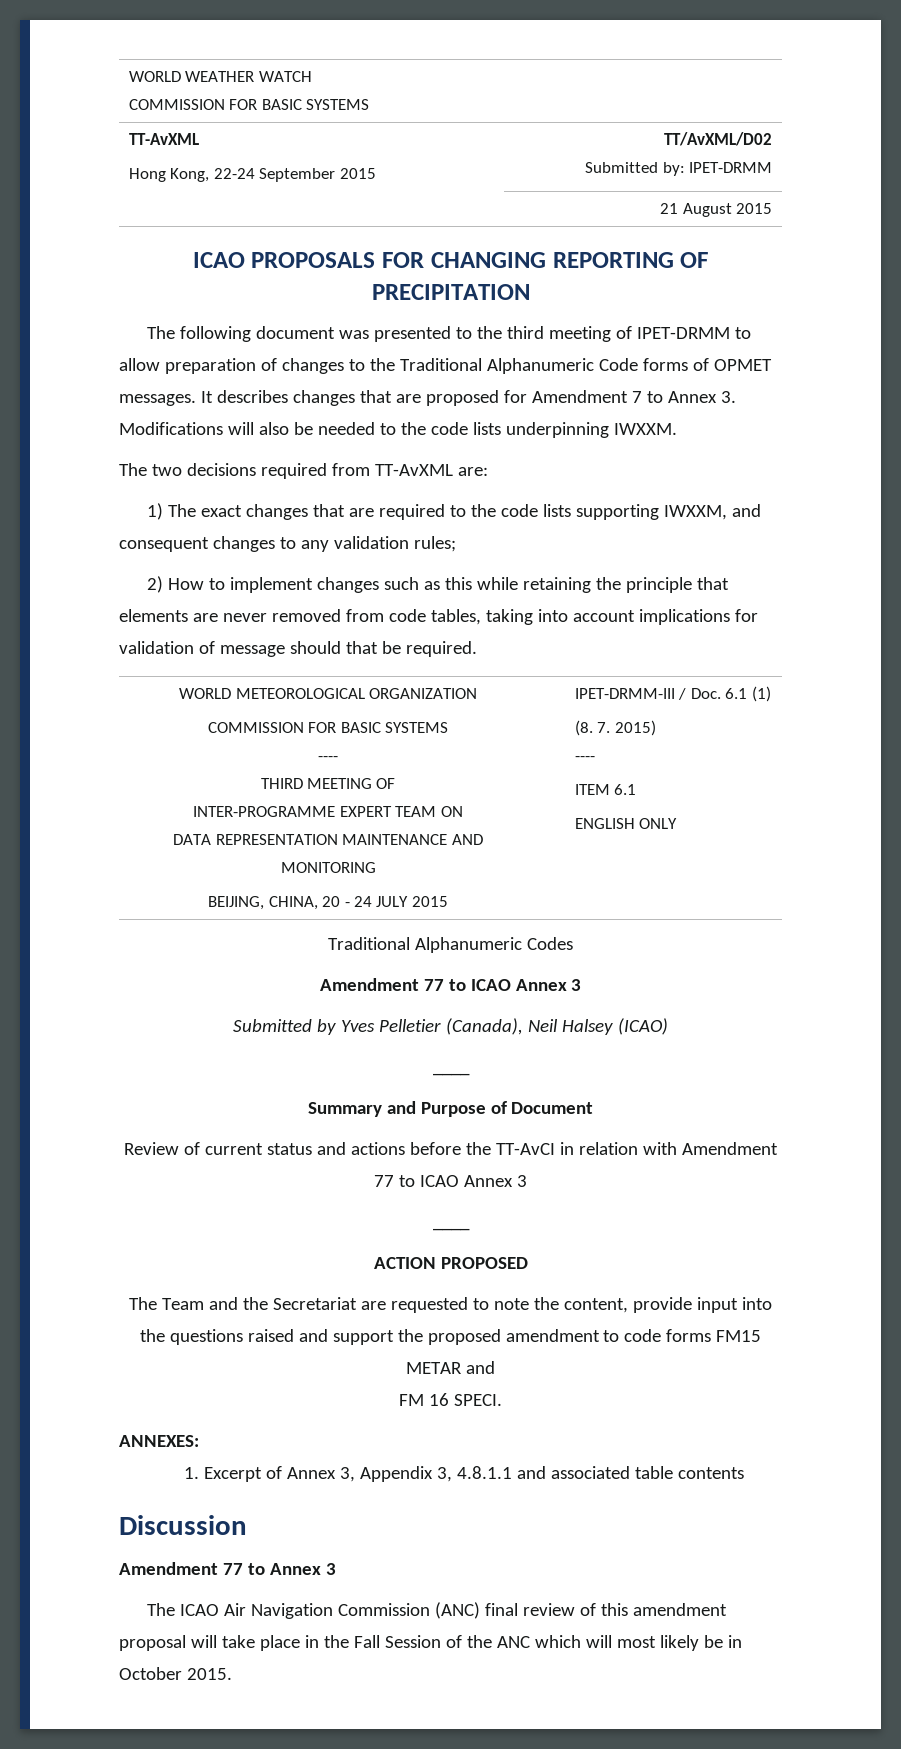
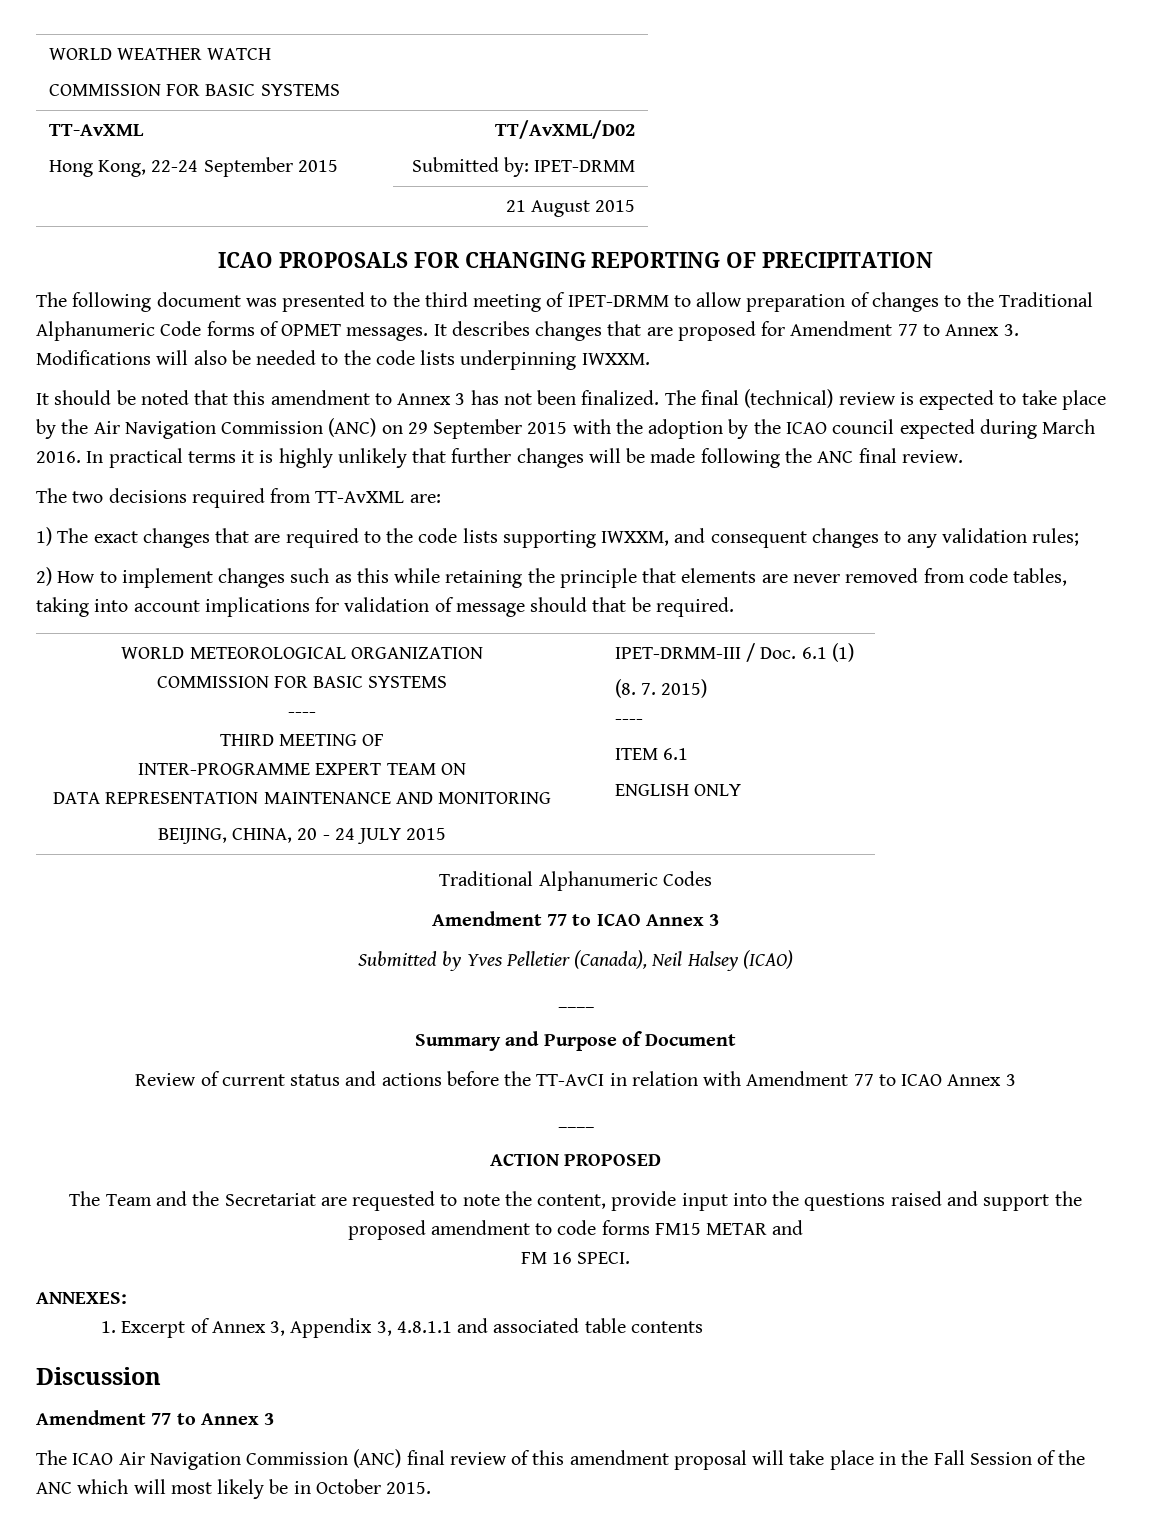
- It describes changes that are proposed for Amendment 7 to Annex 3. Modifications will also be needed to the code lists underpinning IWXXM.
+ It describes changes that are proposed for Amendment 77 to Annex 3. Modifications will also be needed to the code lists underpinning IWXXM.
+ It should be noted that this amendment to Annex 3 has not been finalized. The final (technical) review is expected to take place by the Air Navigation Commission (ANC) on 29 September 2015 with the adoption by the ICAO council expected during March 2016. In practical terms it is highly unlikely that further changes will be made following the ANC final review.

